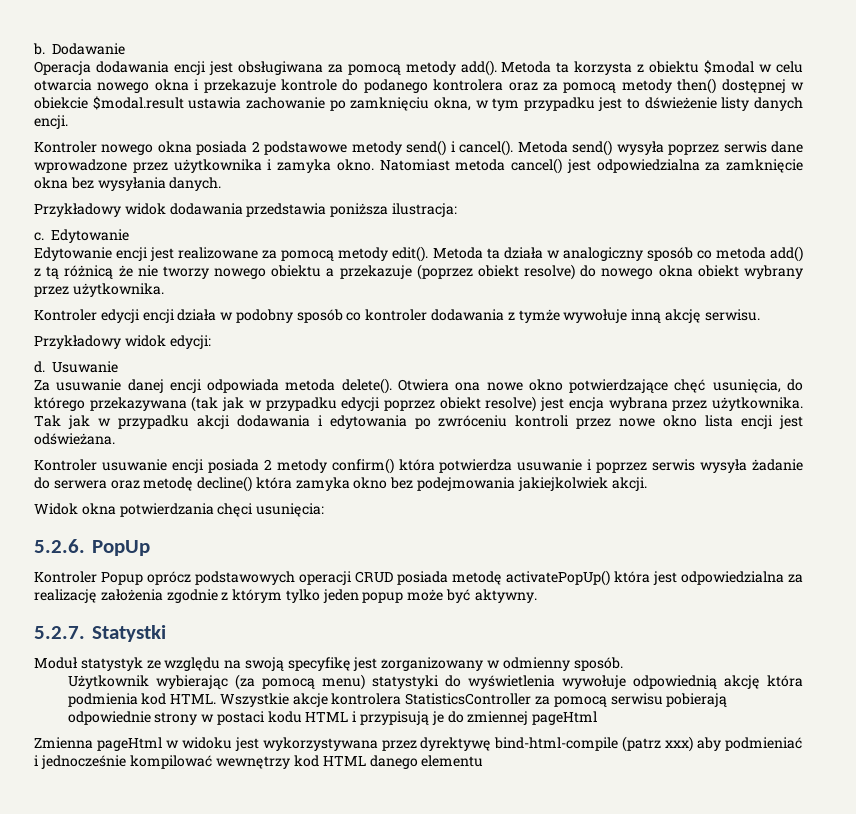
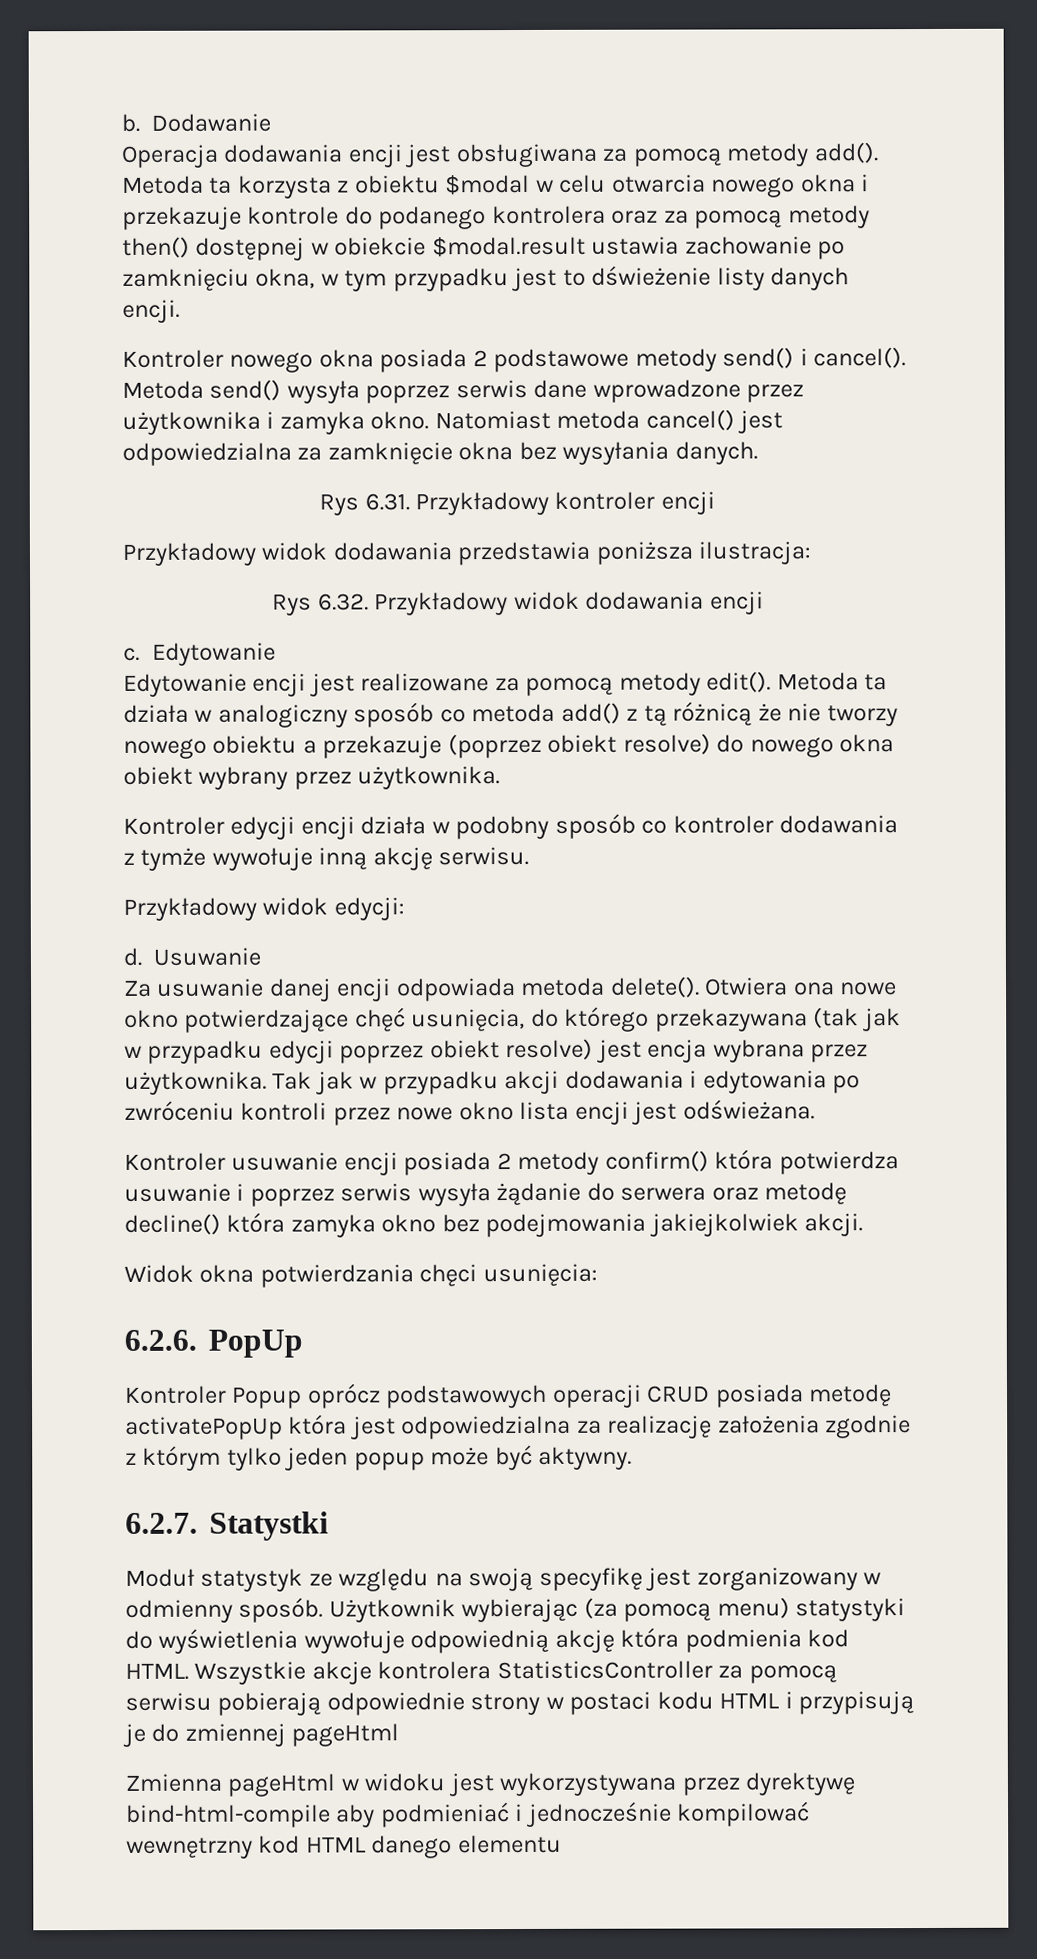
+ Rys 6.31. Przykładowy kontroler encji
+ Rys 6.32. Przykładowy widok dodawania encji
- Kontroler usuwanie encji posiada 2 metody confirm() która potwierdza usuwanie i poprzez serwis wysyła żadanie do serwera oraz metodę decline() która zamyka okno bez podejmowania jakiejkolwiek akcji.
+ Kontroler usuwanie encji posiada 2 metody confirm() która potwierdza usuwanie i poprzez serwis wysyła żądanie do serwera oraz metodę decline() która zamyka okno bez podejmowania jakiejkolwiek akcji.
- 5.2.6. PopUp
+ 6.2.6. PopUp
- Kontroler Popup oprócz podstawowych operacji CRUD posiada metodę activatePopUp() która jest odpowiedzialna za realizację założenia zgodnie z którym tylko jeden popup może być aktywny.
+ Kontroler Popup oprócz podstawowych operacji CRUD posiada metodę activatePopUp która jest odpowiedzialna za realizację założenia zgodnie z którym tylko jeden popup może być aktywny.
- 5.2.7. Statystki
+ 6.2.7. Statystki
- Moduł statystyk ze względu na swoją specyfikę jest zorganizowany w odmienny sposób.
- Użytkownik wybierając (za pomocą menu) statystyki do wyświetlenia wywołuje odpowiednią akcję która podmienia kod HTML.
+ Moduł statystyk ze względu na swoją specyfikę jest zorganizowany w odmienny sposób. Użytkownik wybierając (za pomocą menu) statystyki do wyświetlenia wywołuje odpowiednią akcję która podmienia kod HTML.
- Zmienna pageHtml w widoku jest wykorzystywana przez dyrektywę bind-html-compile (patrz xxx) aby podmieniać i jednocześnie kompilować wewnętrzy kod HTML danego elementu
+ Zmienna pageHtml w widoku jest wykorzystywana przez dyrektywę bind-html-compile aby podmieniać i jednocześnie kompilować wewnętrzny kod HTML danego elementu

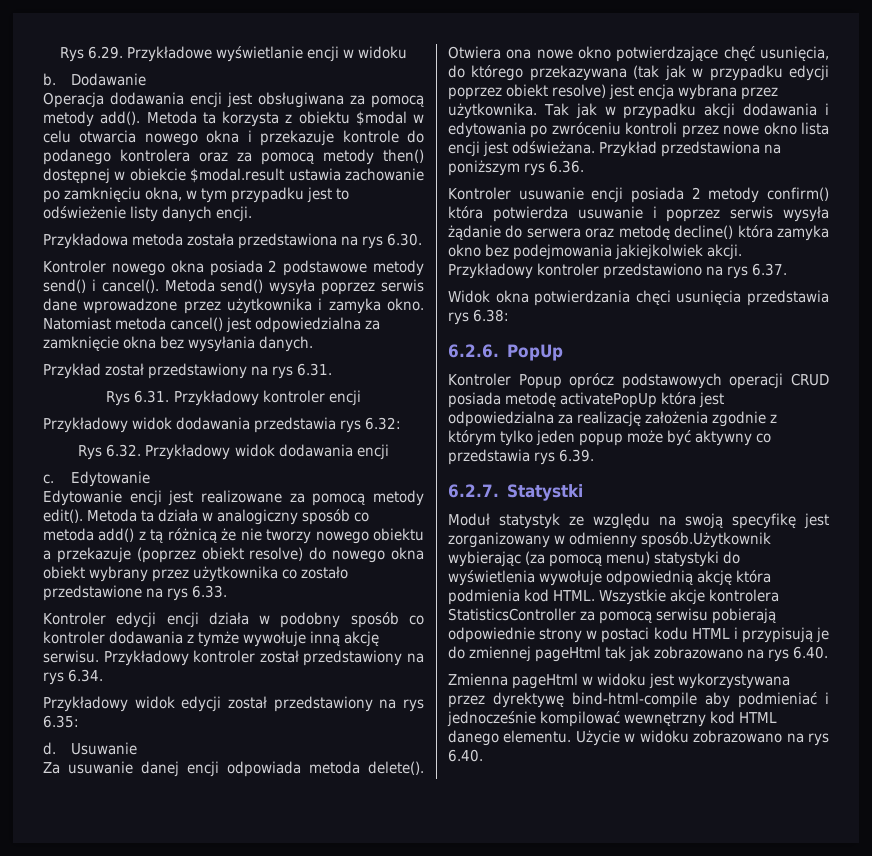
+ Rys 6.29. Przykładowe wyświetlanie encji w widoku
- Metoda ta korzysta z obiektu $modal w celu otwarcia nowego okna i przekazuje kontrole do podanego kontrolera oraz za pomocą metody then() dostępnej w obiekcie $modal.result ustawia zachowanie po zamknięciu okna, w tym przypadku jest to dświeżenie listy danych encji.
+ Metoda ta korzysta z obiektu $modal w celu otwarcia nowego okna i przekazuje kontrole do podanego kontrolera oraz za pomocą metody then() dostępnej w obiekcie $modal.result ustawia zachowanie po zamknięciu okna, w tym przypadku jest to odświeżenie listy danych encji.
+ Przykładowa metoda została przedstawiona na rys 6.30.
+ Przykład został przedstawiony na rys 6.31.
- Przykładowy widok dodawania przedstawia poniższa ilustracja:
+ Przykładowy widok dodawania przedstawia rys 6.32:
- Metoda ta działa w analogiczny sposób co metoda add() z tą różnicą że nie tworzy nowego obiektu a przekazuje (poprzez obiekt resolve) do nowego okna obiekt wybrany przez użytkownika.
+ Metoda ta działa w analogiczny sposób co metoda add() z tą różnicą że nie tworzy nowego obiektu a przekazuje (poprzez obiekt resolve) do nowego okna obiekt wybrany przez użytkownika co zostało przedstawione na rys 6.33.
- Kontroler edycji encji działa w podobny sposób co kontroler dodawania z tymże wywołuje inną akcję serwisu.
- Przykładowy widok edycji:
+ Kontroler edycji encji działa w podobny sposób co kontroler dodawania z tymże wywołuje inną akcję serwisu. Przykładowy kontroler został przedstawiony na rys 6.34.
+ Przykładowy widok edycji został przedstawiony na rys 6.35:
+ Przykład przedstawiona na poniższym rys 6.36.
+ Przykładowy kontroler przedstawiono na rys 6.37.
- Widok okna potwierdzania chęci usunięcia:
+ Widok okna potwierdzania chęci usunięcia przedstawia rys 6.38:
- Kontroler Popup oprócz podstawowych operacji CRUD posiada metodę activatePopUp która jest odpowiedzialna za realizację założenia zgodnie z którym tylko jeden popup może być aktywny.
+ Kontroler Popup oprócz podstawowych operacji CRUD posiada metodę activatePopUp która jest odpowiedzialna za realizację założenia zgodnie z którym tylko jeden popup może być aktywny co przedstawia rys 6.39.
- Moduł statystyk ze względu na swoją specyfikę jest zorganizowany w odmienny sposób. Użytkownik wybierając (za pomocą menu) statystyki do wyświetlenia wywołuje odpowiednią akcję która podmienia kod HTML.
+ Moduł statystyk ze względu na swoją specyfikę jest zorganizowany w odmienny sposób.Użytkownik wybierając (za pomocą menu) statystyki do wyświetlenia wywołuje odpowiednią akcję która podmienia kod HTML.
- Wszystkie akcje kontrolera StatisticsController za pomocą serwisu pobierają odpowiednie strony w postaci kodu HTML i przypisują je do zmiennej pageHtml
+ Wszystkie akcje kontrolera StatisticsController za pomocą serwisu pobierają odpowiednie strony w postaci kodu HTML i przypisują je do zmiennej pageHtml tak jak zobrazowano na rys 6.40.
- Zmienna pageHtml w widoku jest wykorzystywana przez dyrektywę bind-html-compile aby podmieniać i jednocześnie kompilować wewnętrzny kod HTML danego elementu
+ Zmienna pageHtml w widoku jest wykorzystywana przez dyrektywę bind-html-compile aby podmieniać i jednocześnie kompilować wewnętrzny kod HTML danego elementu. Użycie w widoku zobrazowano na rys 6.40.

